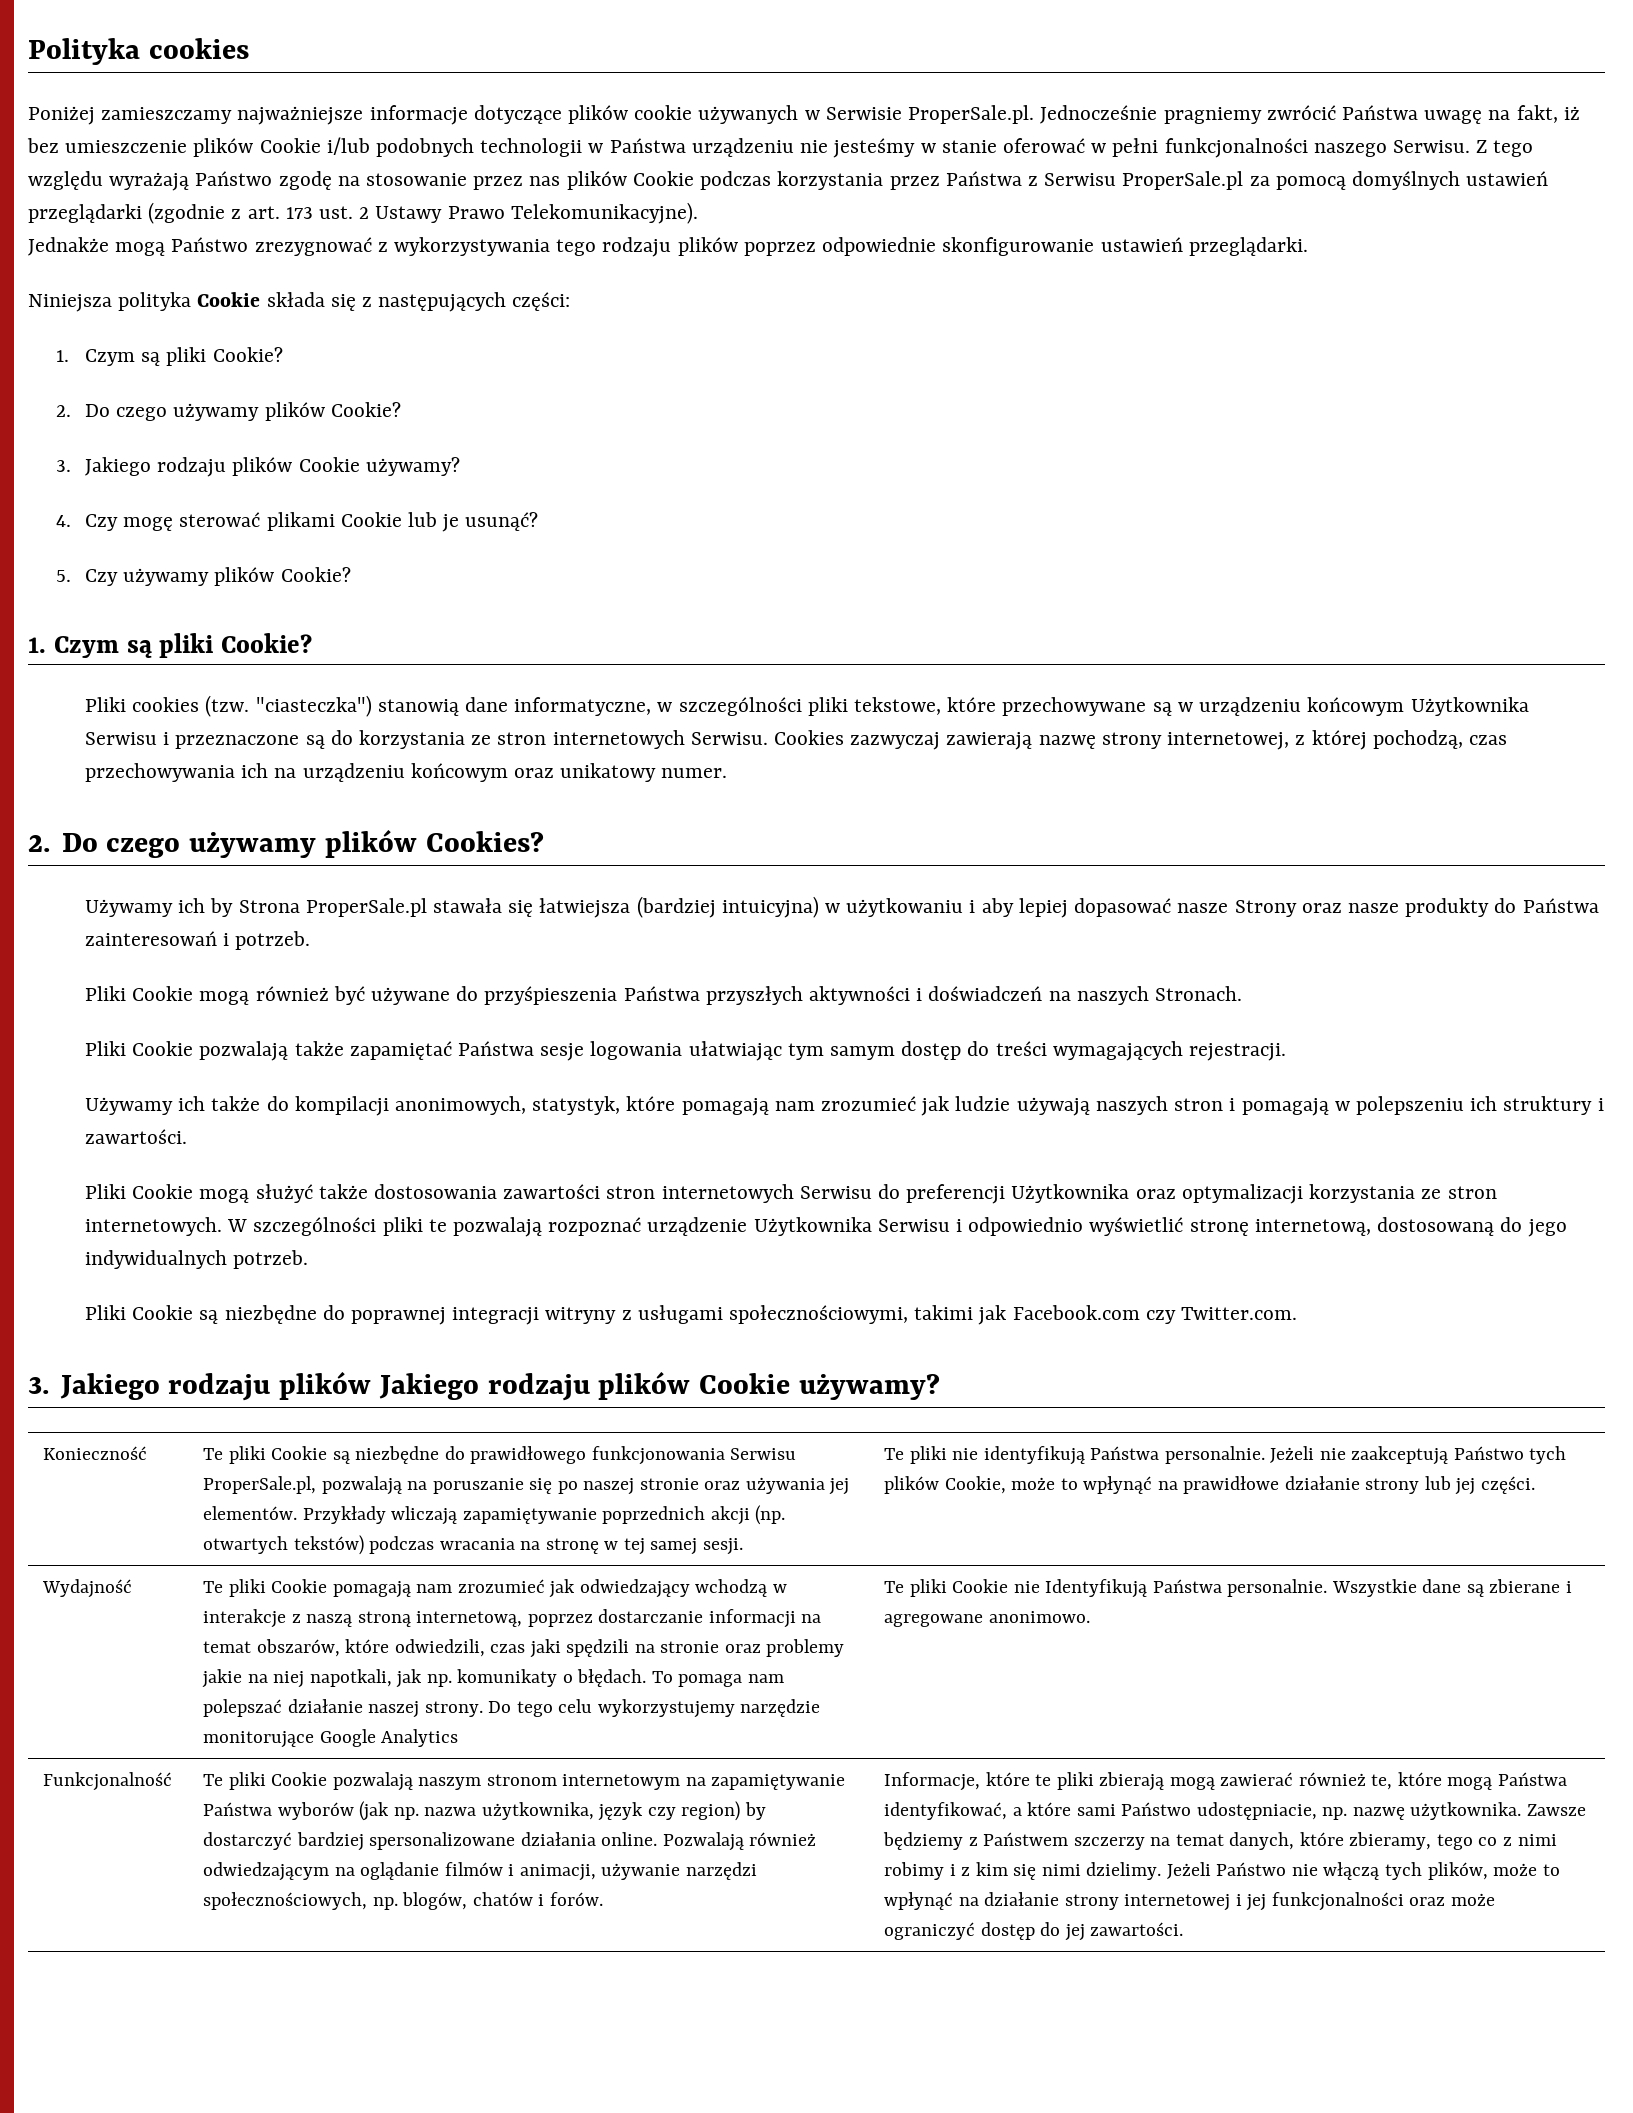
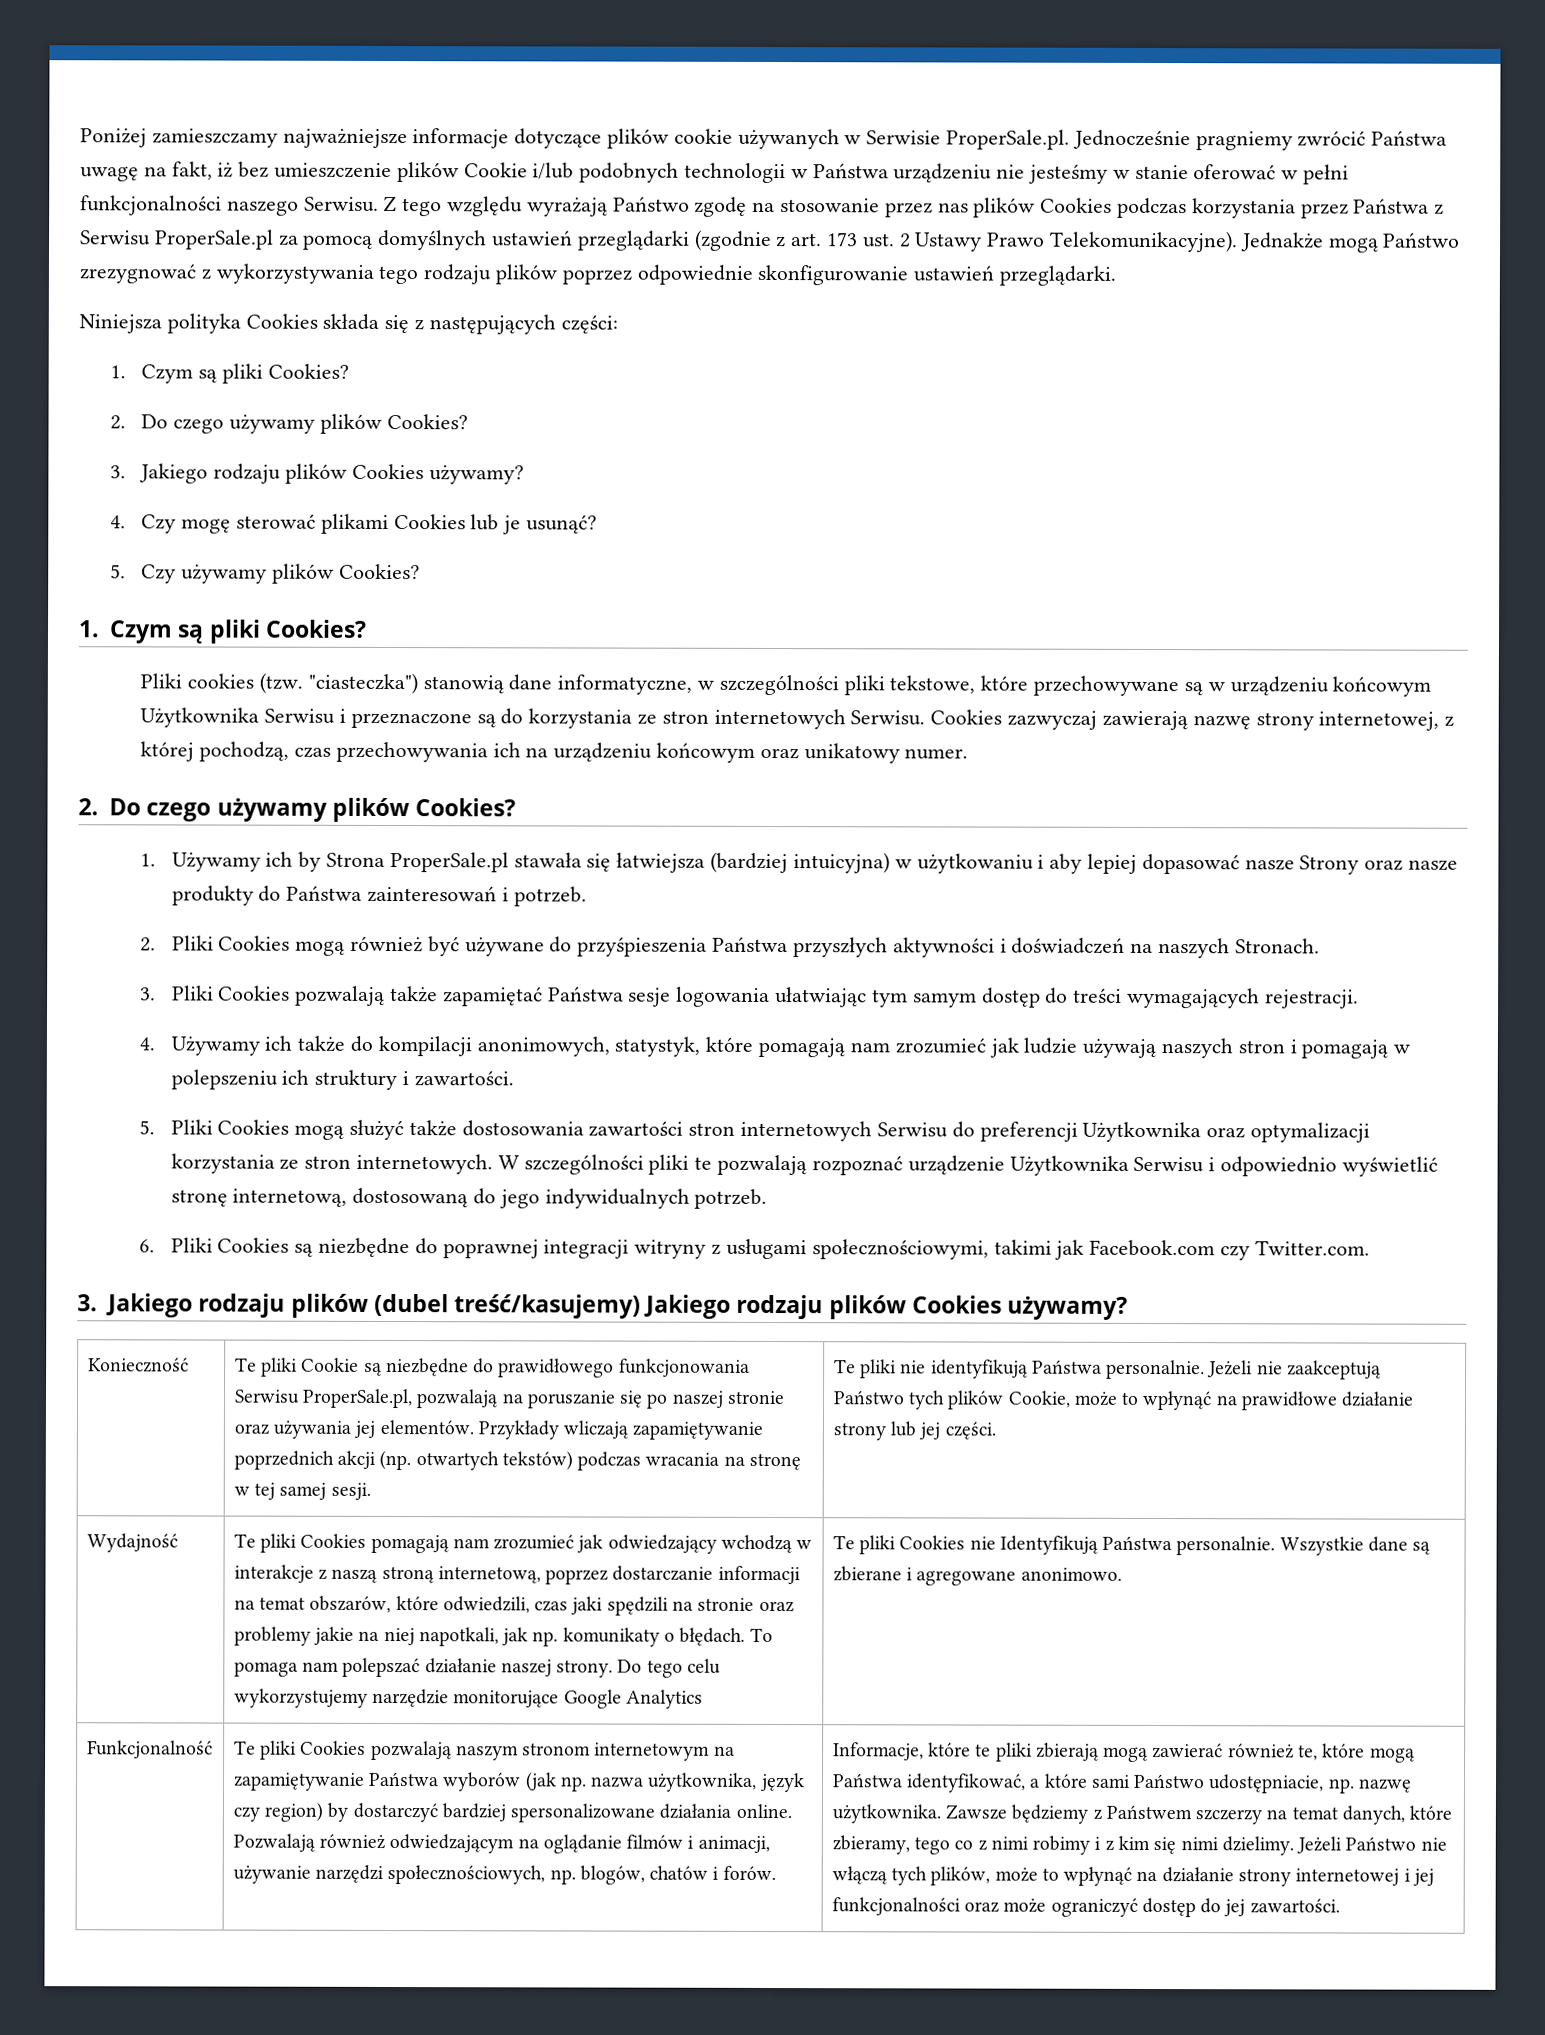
- Polityka cookies
- Z tego względu wyrażają Państwo zgodę na stosowanie przez nas plików Cookie podczas korzystania przez Państwa z Serwisu ProperSale.pl za pomocą domyślnych ustawień przeglądarki (zgodnie z art. 173 ust. 2 Ustawy Prawo Telekomunikacyjne).
- Jednakże mogą Państwo zrezygnować z wykorzystywania tego rodzaju plików poprzez odpowiednie skonfigurowanie ustawień przeglądarki.
+ Z tego względu wyrażają Państwo zgodę na stosowanie przez nas plików Cookies podczas korzystania przez Państwa z Serwisu ProperSale.pl za pomocą domyślnych ustawień przeglądarki (zgodnie z art. 173 ust. 2 Ustawy Prawo Telekomunikacyjne). Jednakże mogą Państwo zrezygnować z wykorzystywania tego rodzaju plików poprzez odpowiednie skonfigurowanie ustawień przeglądarki.
- Niniejsza polityka Cookie składa się z następujących części:
- 1. Czym są pliki Cookie?
- 2. Do czego używamy plików Cookie?
- 3. Jakiego rodzaju plików Cookie używamy?
+ Niniejsza polityka Cookies składa się z następujących części:
+ 1. Czym są pliki Cookies?
+ 2. Do czego używamy plików Cookies?
+ 3. Jakiego rodzaju plików Cookies używamy?
- 4. Czy mogę sterować plikami Cookie lub je usunąć?
+ 4. Czy mogę sterować plikami Cookies lub je usunąć?
- 5. Czy używamy plików Cookie?
- 1. Czym są pliki Cookie?
+ 5. Czy używamy plików Cookies?
+ 1. Czym są pliki Cookies?
- Używamy ich by Strona ProperSale.pl stawała się łatwiejsza (bardziej intuicyjna) w użytkowaniu i aby lepiej dopasować nasze Strony oraz nasze produkty do Państwa zainteresowań i potrzeb.
+ 1. Używamy ich by Strona ProperSale.pl stawała się łatwiejsza (bardziej intuicyjna) w użytkowaniu i aby lepiej dopasować nasze Strony oraz nasze produkty do Państwa zainteresowań i potrzeb.
- Pliki Cookie mogą również być używane do przyśpieszenia Państwa przyszłych aktywności i doświadczeń na naszych Stronach.
+ 2. Pliki Cookies mogą również być używane do przyśpieszenia Państwa przyszłych aktywności i doświadczeń na naszych Stronach.
- Pliki Cookie pozwalają także zapamiętać Państwa sesje logowania ułatwiając tym samym dostęp do treści wymagających rejestracji.
+ 3. Pliki Cookies pozwalają także zapamiętać Państwa sesje logowania ułatwiając tym samym dostęp do treści wymagających rejestracji.
- Używamy ich także do kompilacji anonimowych, statystyk, które pomagają nam zrozumieć jak ludzie używają naszych stron i pomagają w polepszeniu ich struktury i zawartości.
+ 4. Używamy ich także do kompilacji anonimowych, statystyk, które pomagają nam zrozumieć jak ludzie używają naszych stron i pomagają w polepszeniu ich struktury i zawartości.
- Pliki Cookie mogą służyć także dostosowania zawartości stron internetowych Serwisu do preferencji Użytkownika oraz optymalizacji korzystania ze stron internetowych.
+ 5. Pliki Cookies mogą służyć także dostosowania zawartości stron internetowych Serwisu do preferencji Użytkownika oraz optymalizacji korzystania ze stron internetowych.
- Pliki Cookie są niezbędne do poprawnej integracji witryny z usługami społecznościowymi, takimi jak Facebook.com czy Twitter.com.
+ 6. Pliki Cookies są niezbędne do poprawnej integracji witryny z usługami społecznościowymi, takimi jak Facebook.com czy Twitter.com.
- 3. Jakiego rodzaju plików Jakiego rodzaju plików Cookie używamy?
+ 3. Jakiego rodzaju plików (dubel treść/kasujemy) Jakiego rodzaju plików Cookies używamy?
- Te pliki Cookie pomagają nam zrozumieć jak odwiedzający wchodzą w interakcje z naszą stroną internetową, poprzez dostarczanie informacji na temat obszarów, które odwiedzili, czas jaki spędzili na stronie oraz problemy jakie na niej napotkali, jak np. komunikaty o błędach.
+ Te pliki Cookies pomagają nam zrozumieć jak odwiedzający wchodzą w interakcje z naszą stroną internetową, poprzez dostarczanie informacji na temat obszarów, które odwiedzili, czas jaki spędzili na stronie oraz problemy jakie na niej napotkali, jak np. komunikaty o błędach.
- Te pliki Cookie nie Identyfikują Państwa personalnie.
+ Te pliki Cookies nie Identyfikują Państwa personalnie.
- Te pliki Cookie pozwalają naszym stronom internetowym na zapamiętywanie Państwa wyborów (jak np. nazwa użytkownika, język czy region) by dostarczyć bardziej spersonalizowane działania online.
+ Te pliki Cookies pozwalają naszym stronom internetowym na zapamiętywanie Państwa wyborów (jak np. nazwa użytkownika, język czy region) by dostarczyć bardziej spersonalizowane działania online.

